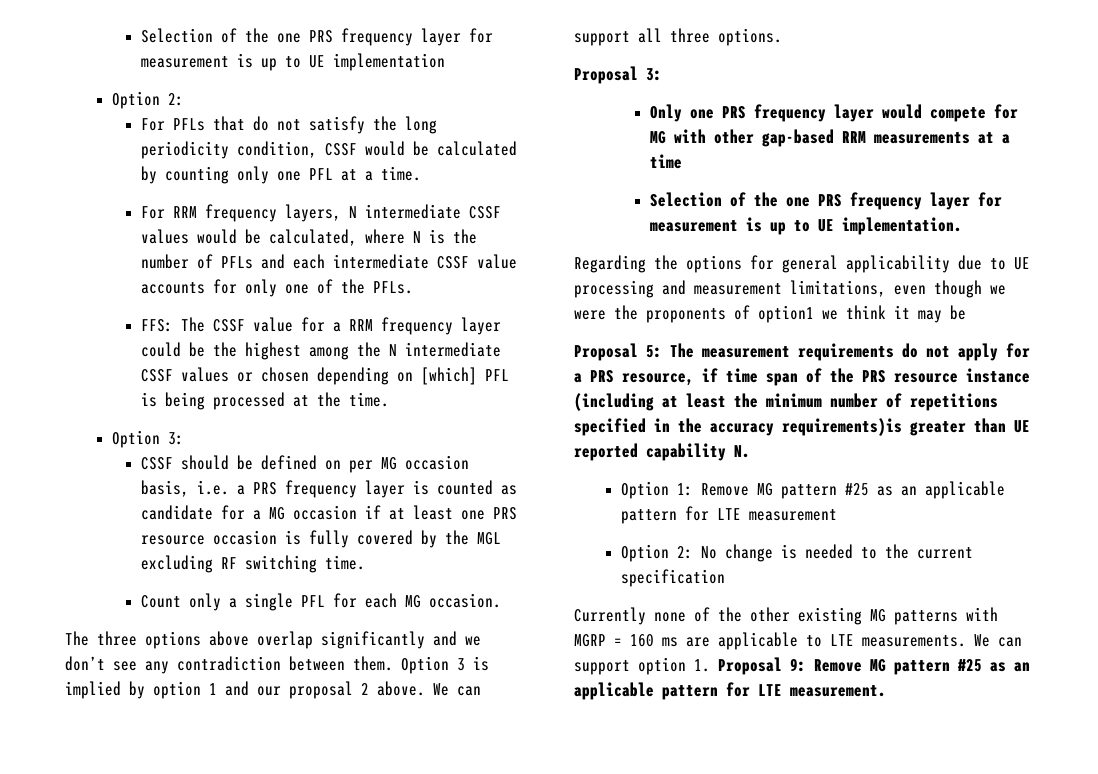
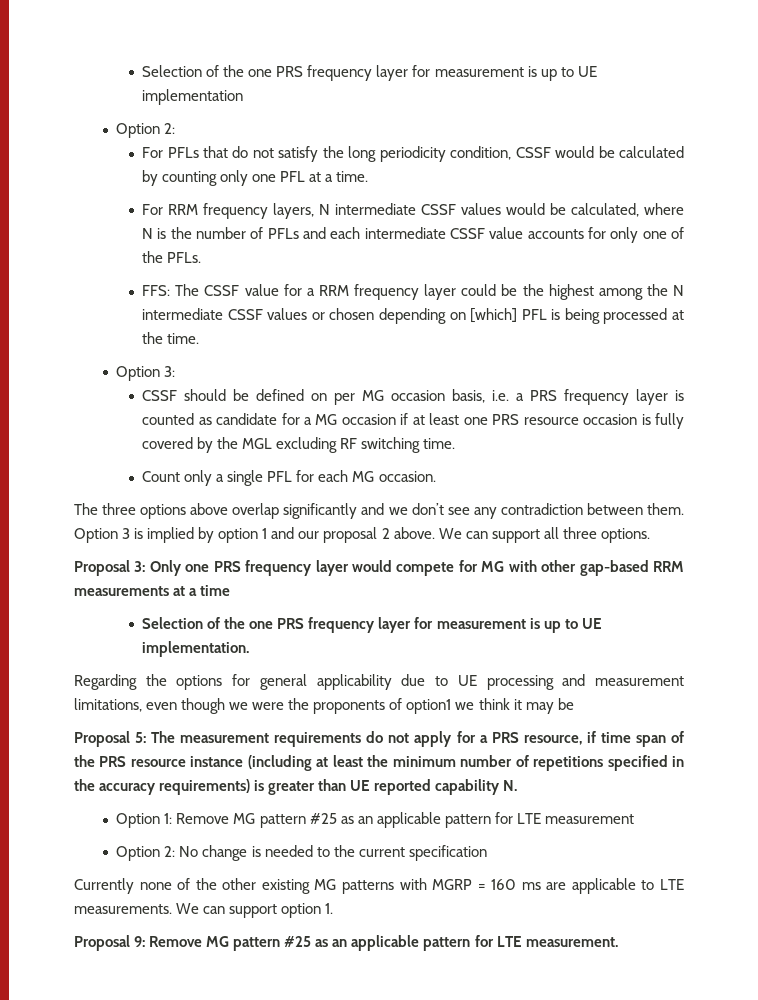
- Proposal 3:
- Only one PRS frequency layer would compete for MG with other gap-based RRM measurements at a time
+ Proposal 3: Only one PRS frequency layer would compete for MG with other gap-based RRM measurements at a time
- Proposal 5: The measurement requirements do not apply for a PRS resource, if time span of the PRS resource instance (including at least the minimum number of repetitions specified in the accuracy requirements)is greater than UE reported capability N.
+ Proposal 5: The measurement requirements do not apply for a PRS resource, if time span of the PRS resource instance (including at least the minimum number of repetitions specified in the accuracy requirements) is greater than UE reported capability N.
- We can support option 1. Proposal 9: Remove MG pattern #25 as an applicable pattern for LTE measurement.
+ We can support option 1.
+ Proposal 9: Remove MG pattern #25 as an applicable pattern for LTE measurement.

